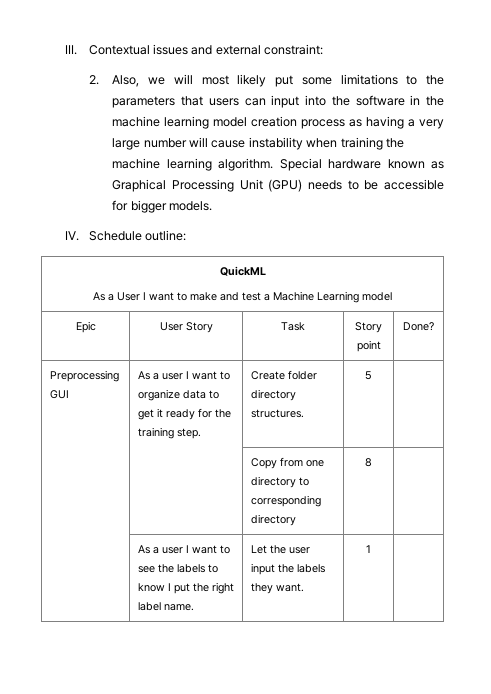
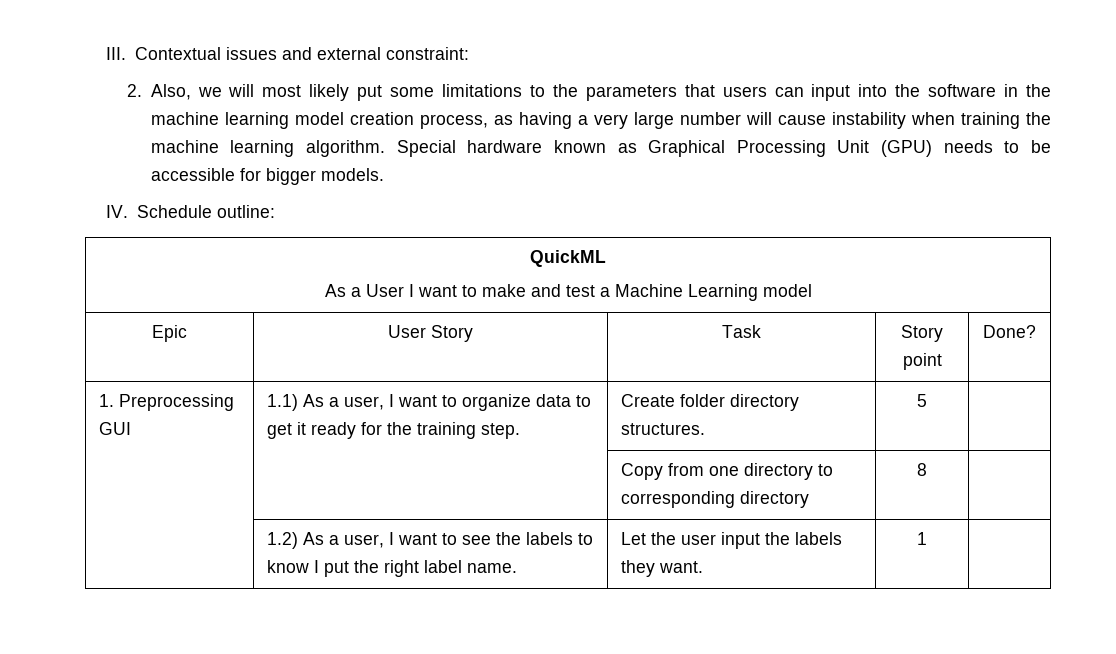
- 2. Also, we will most likely put some limitations to the parameters that users can input into the software in the machine learning model creation process as having a very large number will cause instability when training the machine learning algorithm.
+ 2. Also, we will most likely put some limitations to the parameters that users can input into the software in the machine learning model creation process, as having a very large number will cause instability when training the machine learning algorithm.
- Preprocessing GUI | As a user I want to organize data to get it ready for the training step. | Create folder directory structures. | 5 |
+ 1. Preprocessing GUI | 1.1) As a user, I want to organize data to get it ready for the training step. | Create folder directory structures. | 5 |
- | As a user I want to see the labels to know I put the right label name. | Let the user input the labels they want. | 1 |
+ | 1.2) As a user, I want to see the labels to know I put the right label name. | Let the user input the labels they want. | 1 |

